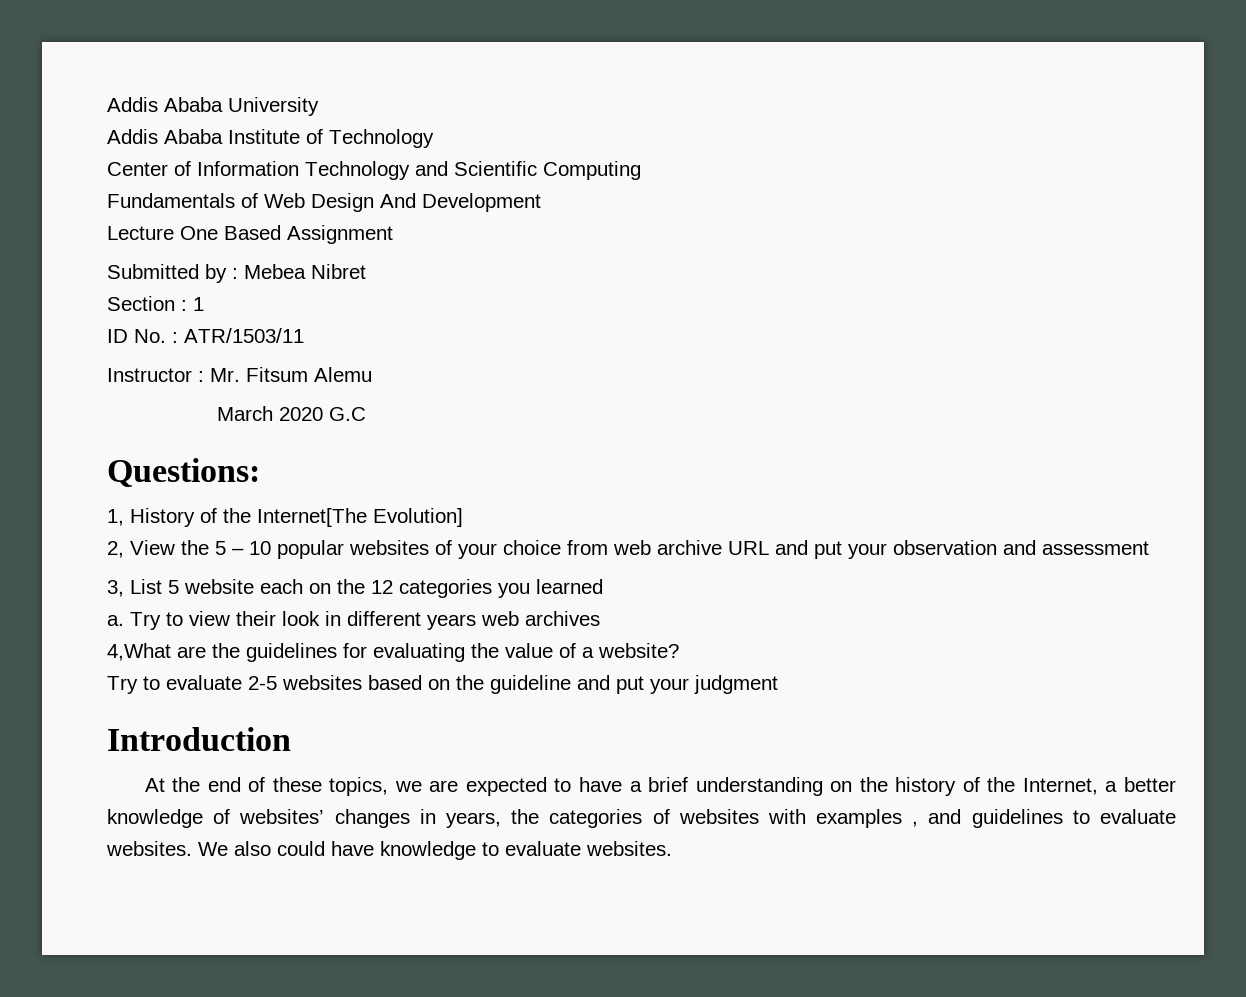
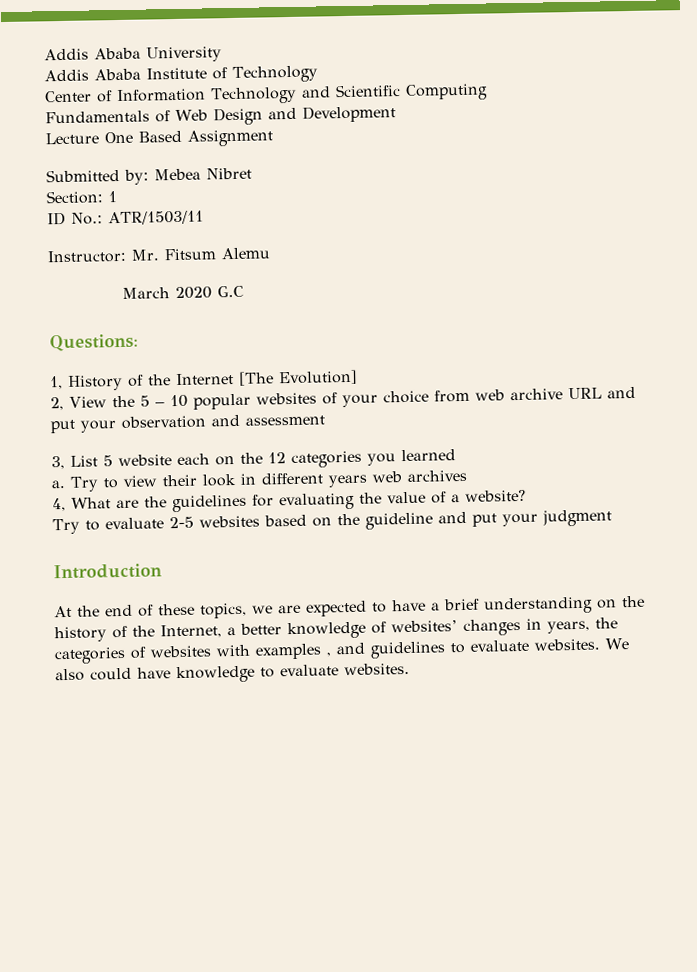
- Fundamentals of Web Design And Development
+ Fundamentals of Web Design and Development
- Submitted by : Mebea Nibret
+ Submitted by: Mebea Nibret
- Section : 1
+ Section: 1
- ID No. : ATR/1503/11
+ ID No.: ATR/1503/11
- Instructor : Mr. Fitsum Alemu
+ Instructor: Mr. Fitsum Alemu
- 1, History of the Internet[The Evolution]
+ 1, History of the Internet [The Evolution]
- 4,What are the guidelines for evaluating the value of a website?
+ 4, What are the guidelines for evaluating the value of a website?

